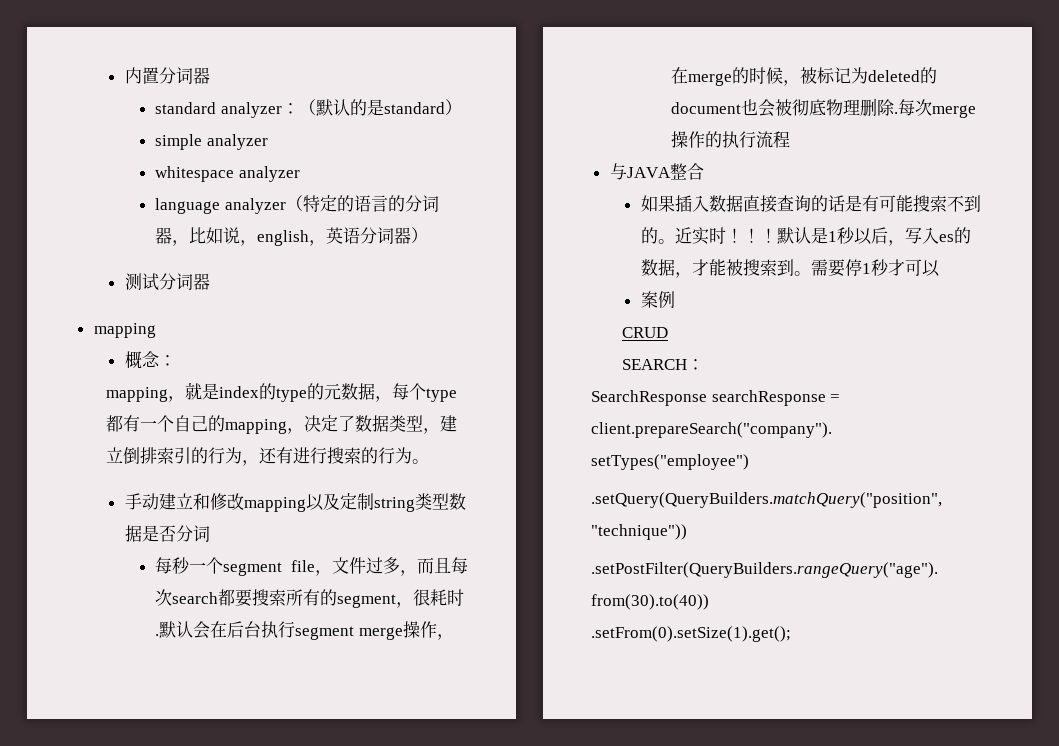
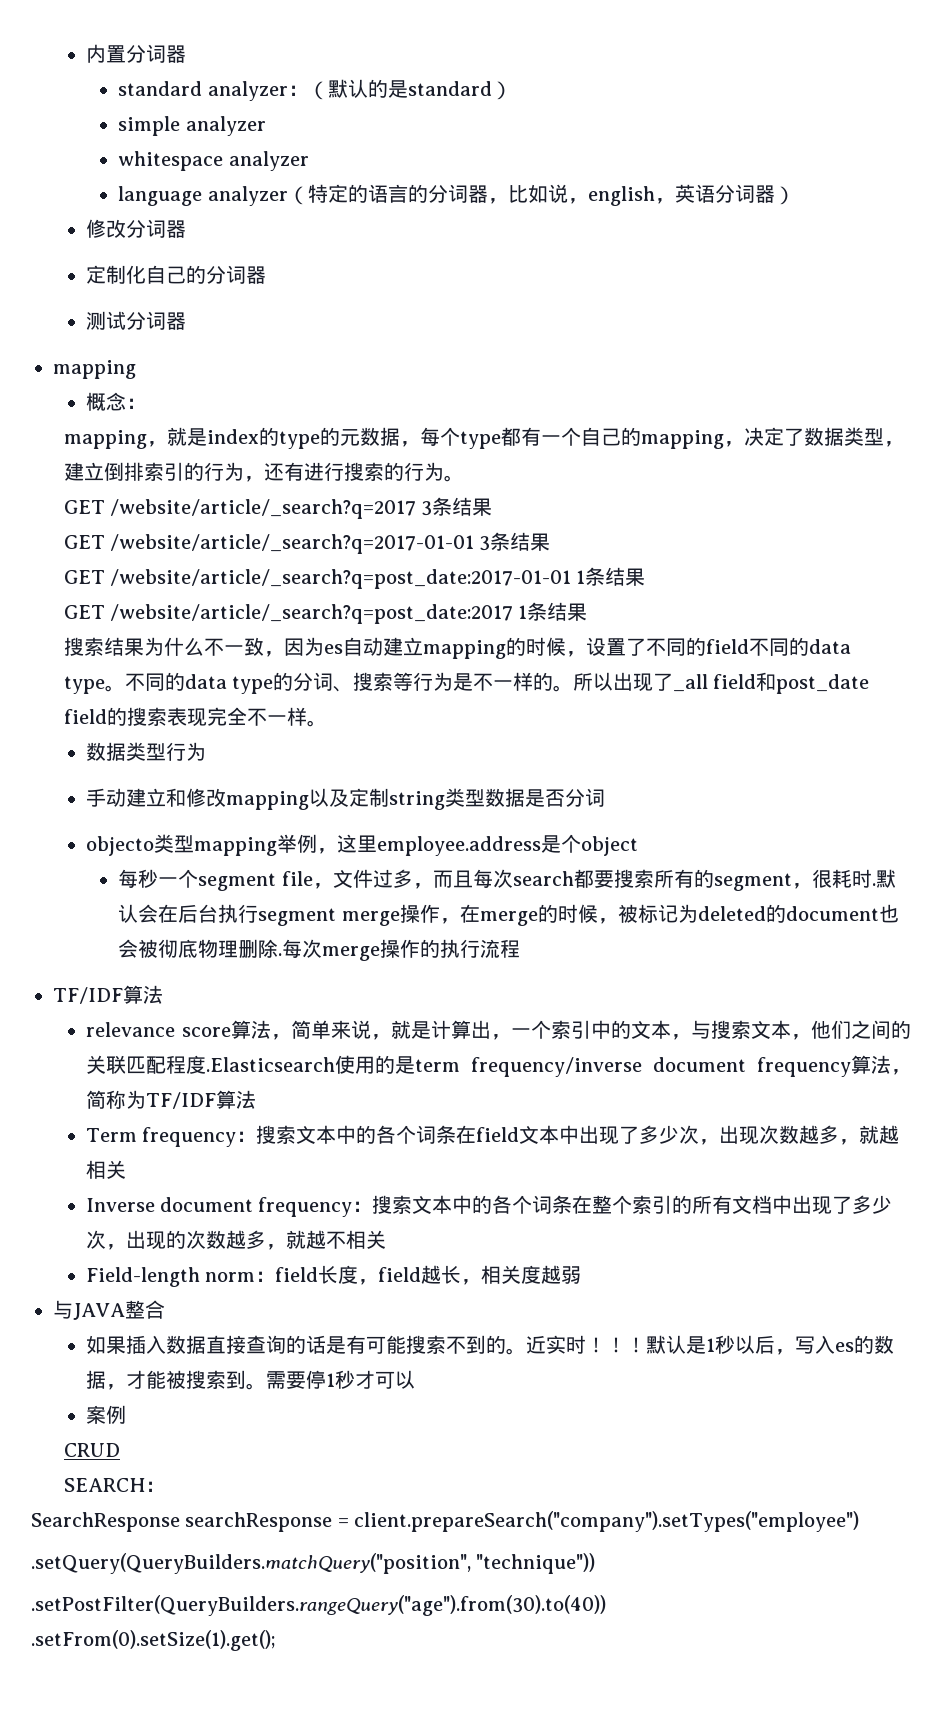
+ 修改分词器
+ 定制化自己的分词器
+ GET /website/article/_search?q=2017 3条结果
+ GET /website/article/_search?q=2017-01-01 3条结果
+ GET /website/article/_search?q=post_date:2017-01-01 1条结果
+ GET /website/article/_search?q=post_date:2017 1条结果
+ 搜索结果为什么不一致，因为es自动建立mapping的时候，设置了不同的field不同的data type。不同的data type的分词、搜索等行为是不一样的。所以出现了_all field和post_date field的搜索表现完全不一样。
+ 数据类型行为
+ objecto类型mapping举例，这里employee.address是个object
  每次merge操作的执行流程
+ TF/IDF算法
+ relevance score算法，简单来说，就是计算出，一个索引中的文本，与搜索文本，他们之间的关联匹配程度.Elasticsearch使用的是term frequency/inverse document frequency算法，简称为TF/IDF算法
+ Term frequency：搜索文本中的各个词条在field文本中出现了多少次，出现次数越多，就越相关
+ Inverse document frequency：搜索文本中的各个词条在整个索引的所有文档中出现了多少次，出现的次数越多，就越不相关
+ Field-length norm：field长度，field越长，相关度越弱

